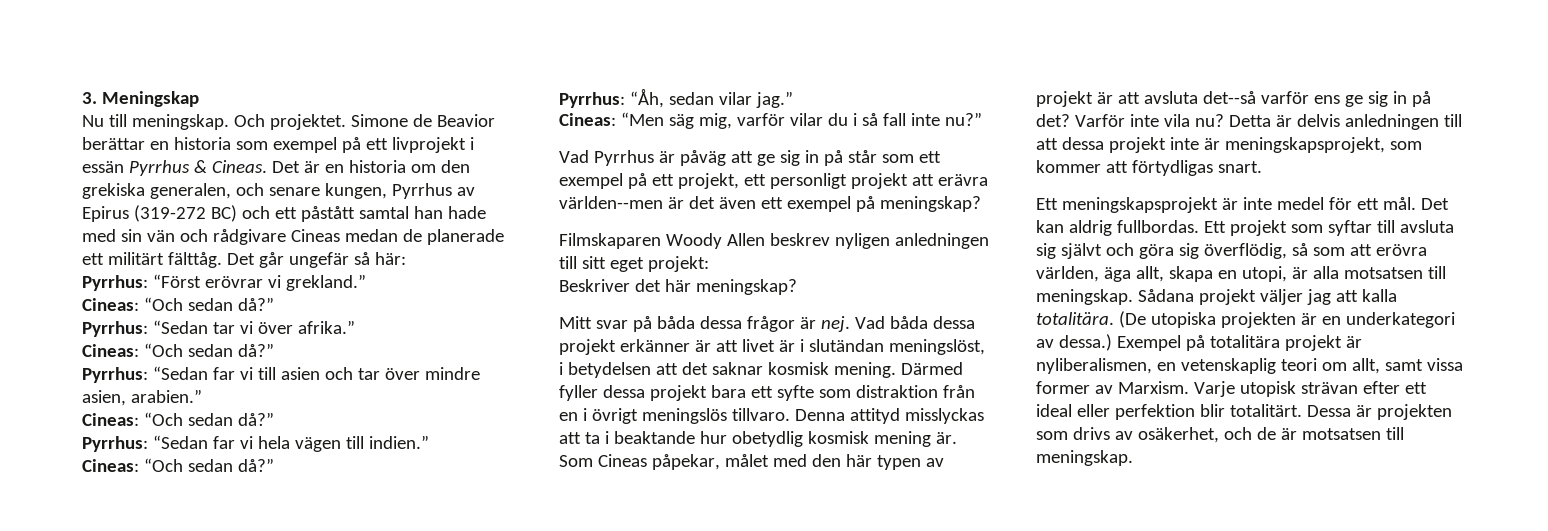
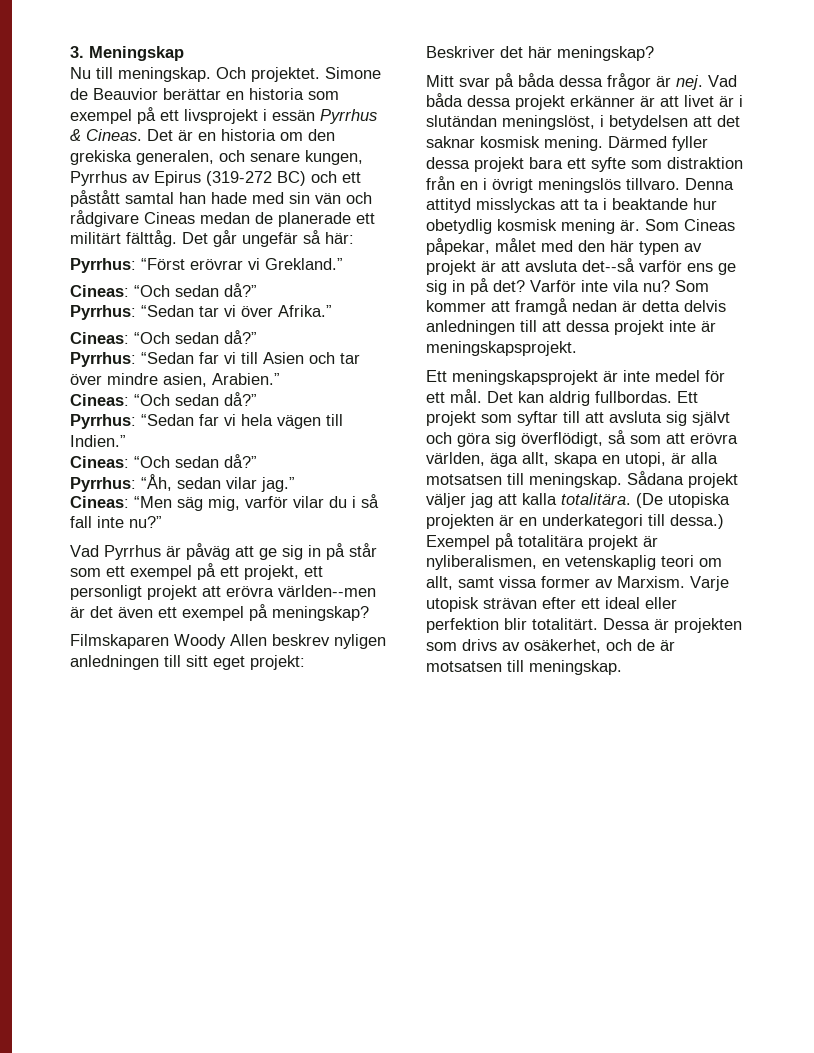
- Simone de Beavior berättar en historia som exempel på ett livprojekt i essän Pyrrhus & Cineas.
+ Simone de Beauvior berättar en historia som exempel på ett livsprojekt i essän Pyrrhus & Cineas.
- Pyrrhus: “Först erövrar vi grekland.”
+ Pyrrhus: “Först erövrar vi Grekland.”
- Pyrrhus: “Sedan tar vi över afrika.”
+ Pyrrhus: “Sedan tar vi över Afrika.”
- Pyrrhus: “Sedan far vi till asien och tar över mindre asien, arabien.”
+ Pyrrhus: “Sedan far vi till Asien och tar över mindre asien, Arabien.”
- Pyrrhus: “Sedan far vi hela vägen till indien.”
+ Pyrrhus: “Sedan far vi hela vägen till Indien.”
- Vad Pyrrhus är påväg att ge sig in på står som ett exempel på ett projekt, ett personligt projekt att erävra världen--men är det även ett exempel på meningskap?
+ Vad Pyrrhus är påväg att ge sig in på står som ett exempel på ett projekt, ett personligt projekt att erövra världen--men är det även ett exempel på meningskap?
- Detta är delvis anledningen till att dessa projekt inte är meningskapsprojekt, som kommer att förtydligas snart.
+ Som kommer att framgå nedan är detta delvis anledningen till att dessa projekt inte är meningskapsprojekt.
- Ett projekt som syftar till avsluta sig självt och göra sig överflödig, så som att erövra världen, äga allt, skapa en utopi, är alla motsatsen till meningskap.
+ Ett projekt som syftar till att avsluta sig självt och göra sig överflödigt, så som att erövra världen, äga allt, skapa en utopi, är alla motsatsen till meningskap.
- (De utopiska projekten är en underkategori av dessa.)
+ (De utopiska projekten är en underkategori till dessa.)

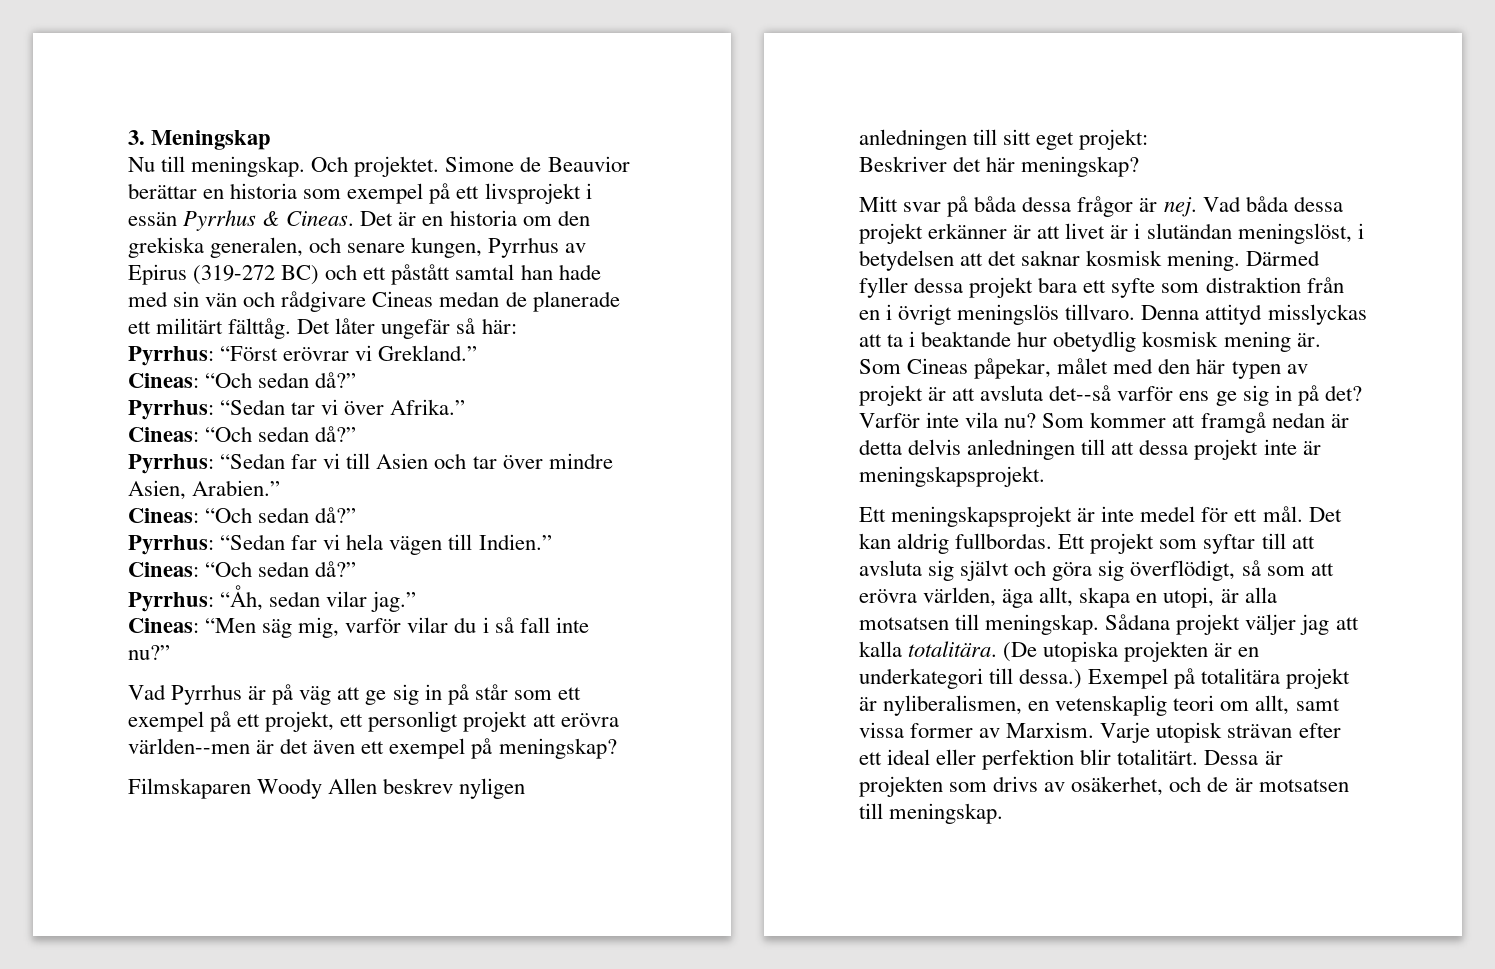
- Det går ungefär så här:
+ Det låter ungefär så här:
- Pyrrhus: “Sedan far vi till Asien och tar över mindre asien, Arabien.”
+ Pyrrhus: “Sedan far vi till Asien och tar över mindre Asien, Arabien.”
- Vad Pyrrhus är påväg att ge sig in på står som ett exempel på ett projekt, ett personligt projekt att erövra världen--men är det även ett exempel på meningskap?
+ Vad Pyrrhus är på väg att ge sig in på står som ett exempel på ett projekt, ett personligt projekt att erövra världen--men är det även ett exempel på meningskap?

